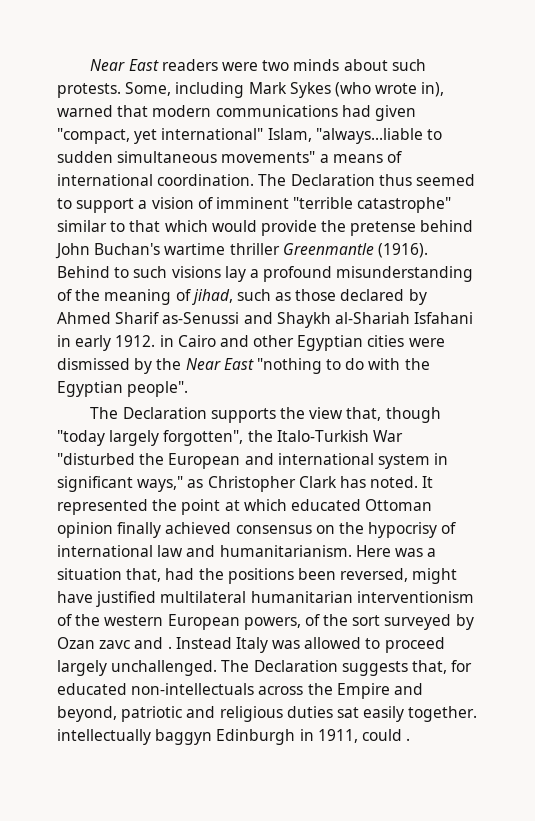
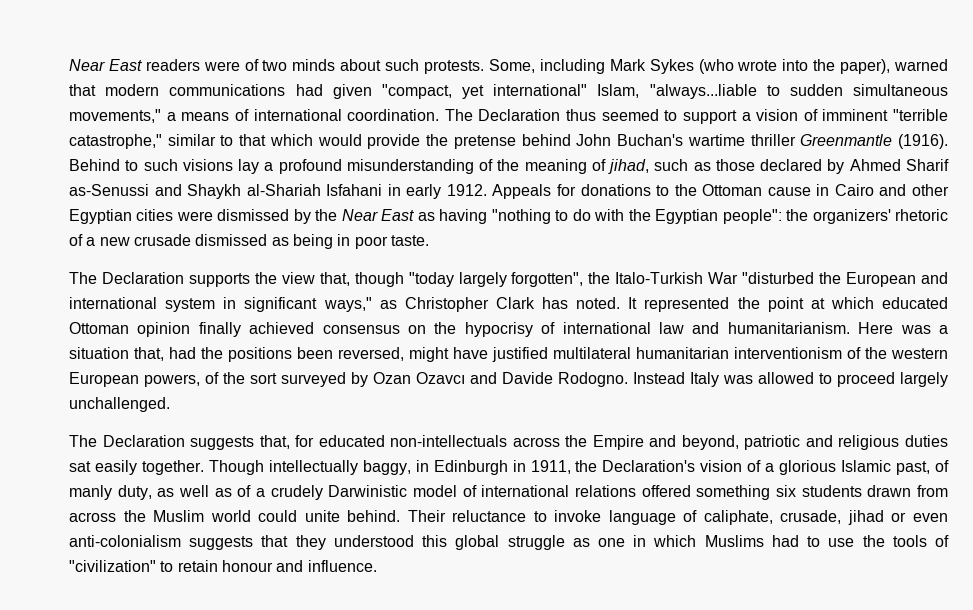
- Near East readers were two minds about such protests.
+ Near East readers were of two minds about such protests.
- Some, including Mark Sykes (who wrote in), warned that modern communications had given "compact, yet international" Islam, "always...liable to sudden simultaneous movements" a means of international coordination.
+ Some, including Mark Sykes (who wrote into the paper), warned that modern communications had given "compact, yet international" Islam, "always...liable to sudden simultaneous movements," a means of international coordination.
- The Declaration thus seemed to support a vision of imminent "terrible catastrophe" similar to that which would provide the pretense behind John Buchan's wartime thriller Greenmantle (1916).
+ The Declaration thus seemed to support a vision of imminent "terrible catastrophe," similar to that which would provide the pretense behind John Buchan's wartime thriller Greenmantle (1916).
- Behind to such visions lay a profound misunderstanding of the meaning of jihad, such as those declared by Ahmed Sharif as-Senussi and Shaykh al-Shariah Isfahani in early 1912. in Cairo and other Egyptian cities were dismissed by the Near East "nothing to do with the Egyptian people".
+ Behind to such visions lay a profound misunderstanding of the meaning of jihad, such as those declared by Ahmed Sharif as-Senussi and Shaykh al-Shariah Isfahani in early 1912. Appeals for donations to the Ottoman cause in Cairo and other Egyptian cities were dismissed by the Near East as having "nothing to do with the Egyptian people": the organizers' rhetoric of a new crusade dismissed as being in poor taste.
- Here was a situation that, had the positions been reversed, might have justified multilateral humanitarian interventionism of the western European powers, of the sort surveyed by Ozan zavc and .
+ Here was a situation that, had the positions been reversed, might have justified multilateral humanitarian interventionism of the western European powers, of the sort surveyed by Ozan Ozavcı and Davide Rodogno.
- Instead Italy was allowed to proceed largely unchallenged. The Declaration suggests that, for educated non-intellectuals across the Empire and beyond, patriotic and religious duties sat easily together. intellectually baggyn Edinburgh in 1911, could .
+ Instead Italy was allowed to proceed largely unchallenged.
+ The Declaration suggests that, for educated non-intellectuals across the Empire and beyond, patriotic and religious duties sat easily together. Though intellectually baggy, in Edinburgh in 1911, the Declaration's vision of a glorious Islamic past, of manly duty, as well as of a crudely Darwinistic model of international relations offered something six students drawn from across the Muslim world could unite behind. Their reluctance to invoke language of caliphate, crusade, jihad or even anti-colonialism suggests that they understood this global struggle as one in which Muslims had to use the tools of "civilization" to retain honour and influence.

